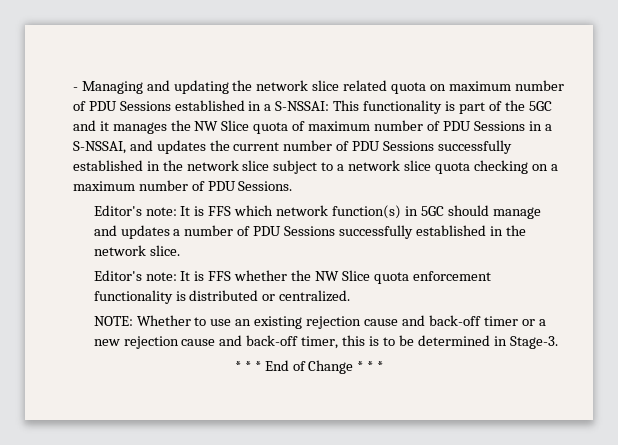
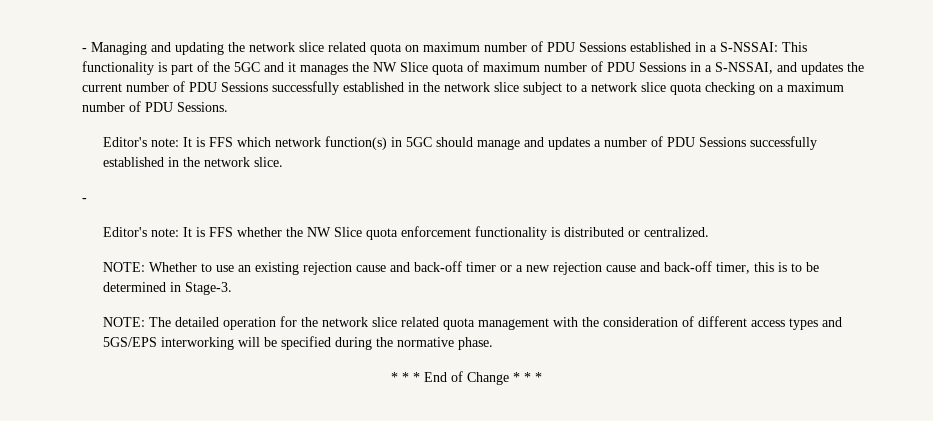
  Editor's note: It is FFS which network function(s) in 5GC should manage and updates a number of PDU Sessions successfully established in the network slice.
+ -
+ NOTE: The detailed operation for the network slice related quota management with the consideration of different access types and 5GS/EPS interworking will be specified during the normative phase.

